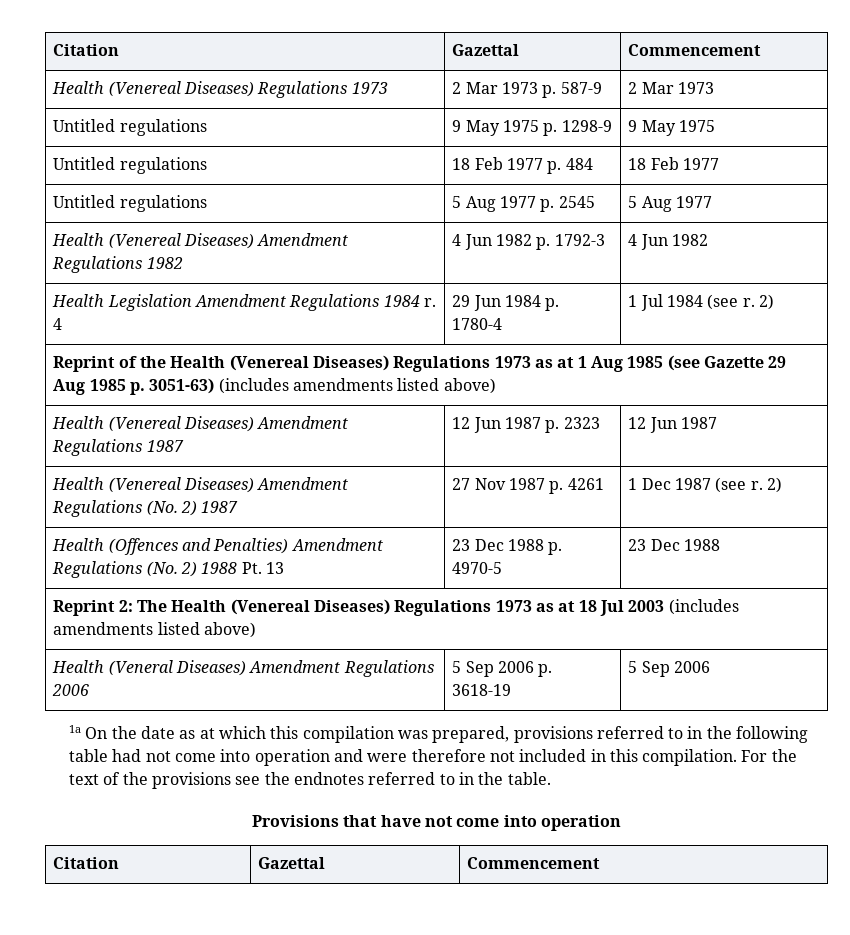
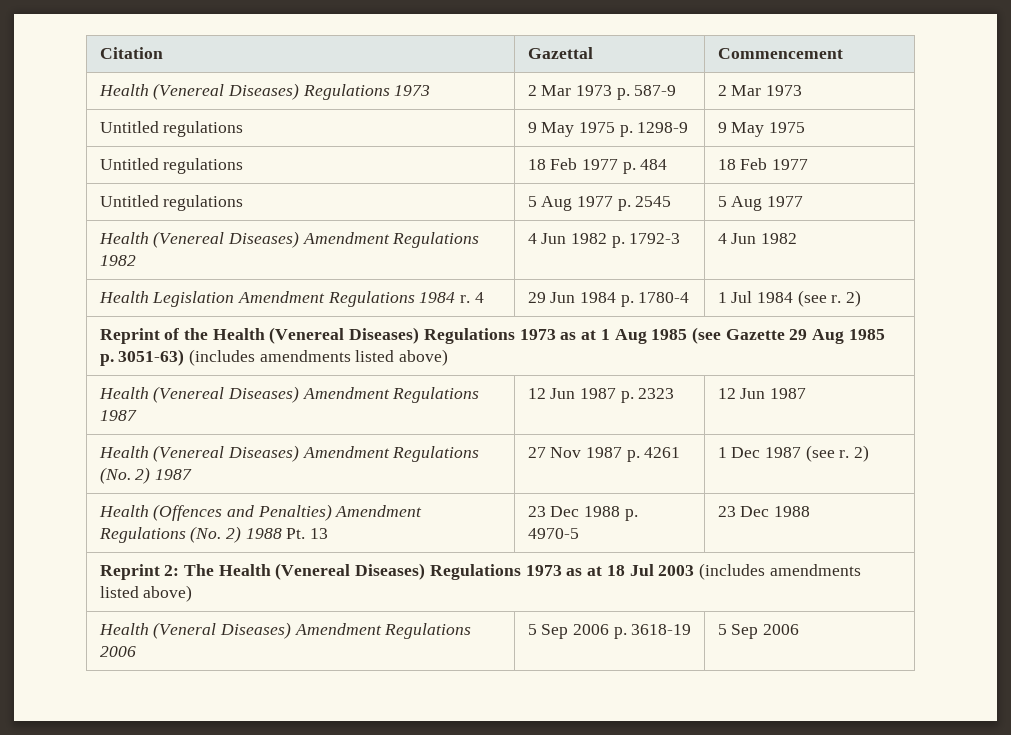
- 1a On the date as at which this compilation was prepared, provisions referred to in the following table had not come into operation and were therefore not included in this compilation. For the text of the provisions see the endnotes referred to in the table.
- Provisions that have not come into operation
- Citation | Gazettal | Commencement

